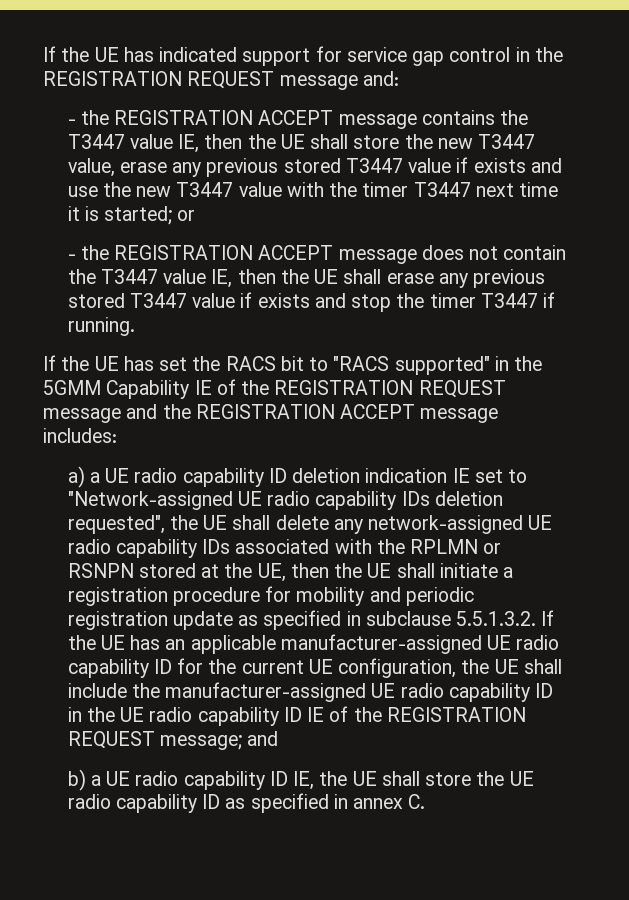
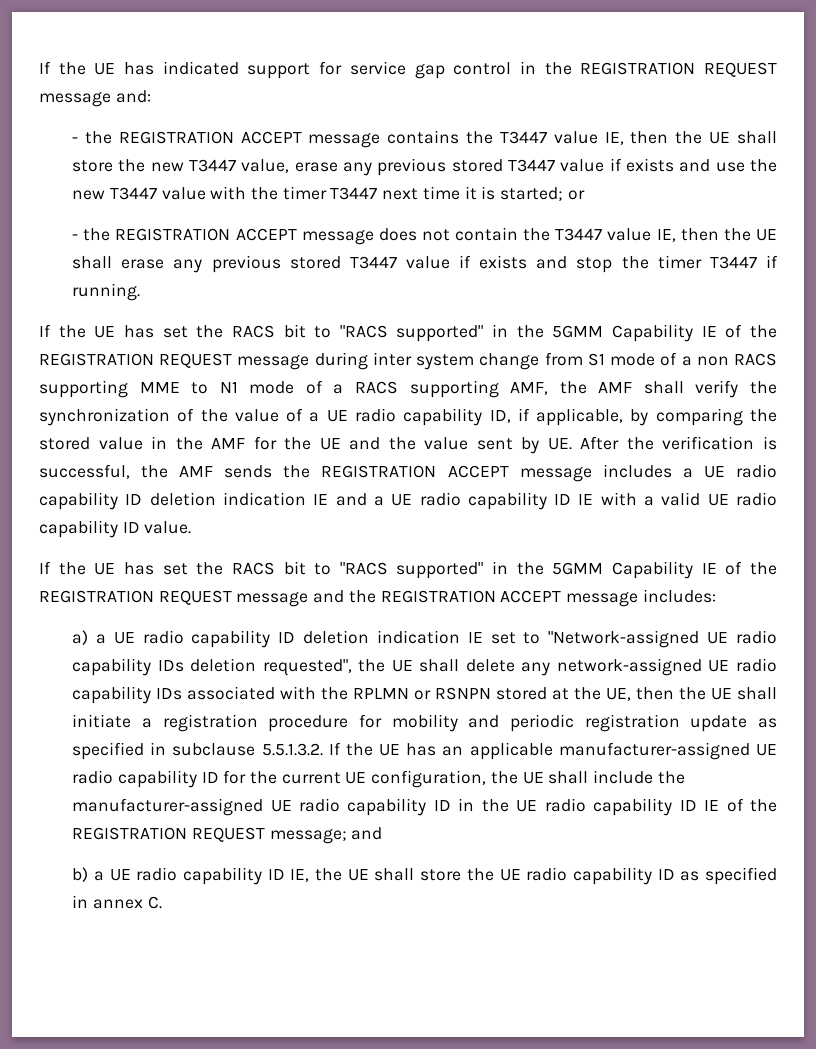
+ If the UE has set the RACS bit to "RACS supported" in the 5GMM Capability IE of the REGISTRATION REQUEST message during inter system change from S1 mode of a non RACS supporting MME to N1 mode of a RACS supporting AMF, the AMF shall verify the synchronization of the value of a UE radio capability ID, if applicable, by comparing the stored value in the AMF for the UE and the value sent by UE. After the verification is successful, the AMF sends the REGISTRATION ACCEPT message includes a UE radio capability ID deletion indication IE and a UE radio capability ID IE with a valid UE radio capability ID value.

